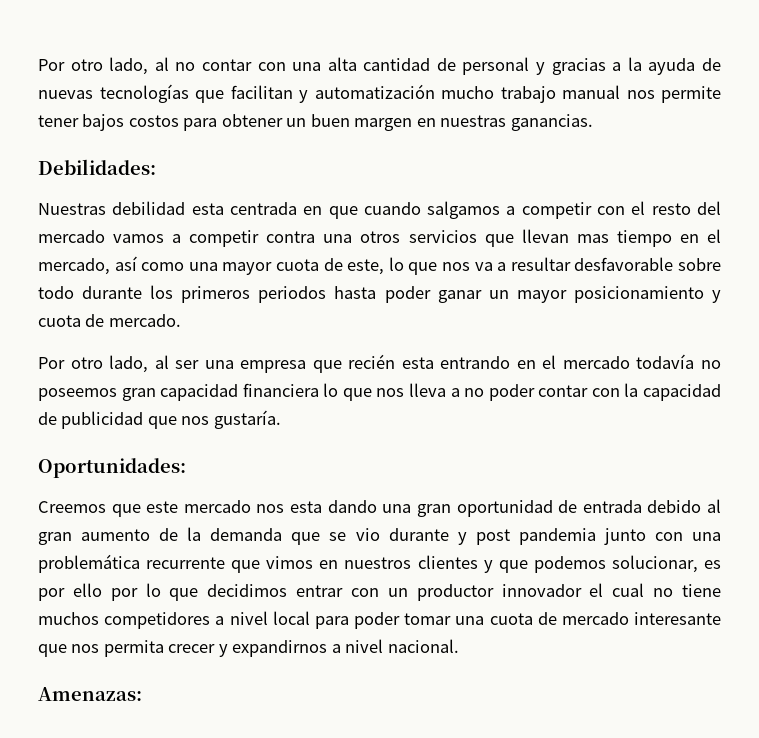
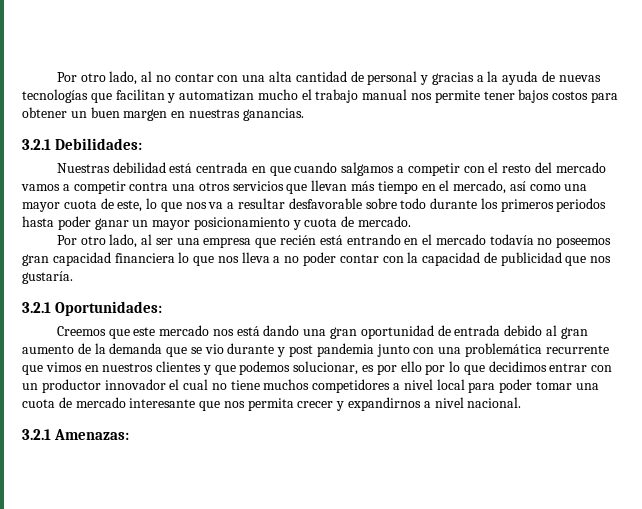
- Por otro lado, al no contar con una alta cantidad de personal y gracias a la ayuda de nuevas tecnologías que facilitan y automatización mucho trabajo manual nos permite tener bajos costos para obtener un buen margen en nuestras ganancias.
+ Por otro lado, al no contar con una alta cantidad de personal y gracias a la ayuda de nuevas tecnologías que facilitan y automatizan mucho el trabajo manual nos permite tener bajos costos para obtener un buen margen en nuestras ganancias.
- Debilidades:
+ 3.2.1 Debilidades:
- Nuestras debilidad esta centrada en que cuando salgamos a competir con el resto del mercado vamos a competir contra una otros servicios que llevan mas tiempo en el mercado, así como una mayor cuota de este, lo que nos va a resultar desfavorable sobre todo durante los primeros periodos hasta poder ganar un mayor posicionamiento y cuota de mercado.
+ Nuestras debilidad está centrada en que cuando salgamos a competir con el resto del mercado vamos a competir contra una otros servicios que llevan más tiempo en el mercado, así como una mayor cuota de este, lo que nos va a resultar desfavorable sobre todo durante los primeros periodos hasta poder ganar un mayor posicionamiento y cuota de mercado.
- Por otro lado, al ser una empresa que recién esta entrando en el mercado todavía no poseemos gran capacidad financiera lo que nos lleva a no poder contar con la capacidad de publicidad que nos gustaría.
+ Por otro lado, al ser una empresa que recién está entrando en el mercado todavía no poseemos gran capacidad financiera lo que nos lleva a no poder contar con la capacidad de publicidad que nos gustaría.
- Oportunidades:
+ 3.2.1 Oportunidades:
- Creemos que este mercado nos esta dando una gran oportunidad de entrada debido al gran aumento de la demanda que se vio durante y post pandemia junto con una problemática recurrente que vimos en nuestros clientes y que podemos solucionar, es por ello por lo que decidimos entrar con un productor innovador el cual no tiene muchos competidores a nivel local para poder tomar una cuota de mercado interesante que nos permita crecer y expandirnos a nivel nacional.
+ Creemos que este mercado nos está dando una gran oportunidad de entrada debido al gran aumento de la demanda que se vio durante y post pandemia junto con una problemática recurrente que vimos en nuestros clientes y que podemos solucionar, es por ello por lo que decidimos entrar con un productor innovador el cual no tiene muchos competidores a nivel local para poder tomar una cuota de mercado interesante que nos permita crecer y expandirnos a nivel nacional.
- Amenazas:
+ 3.2.1 Amenazas:

